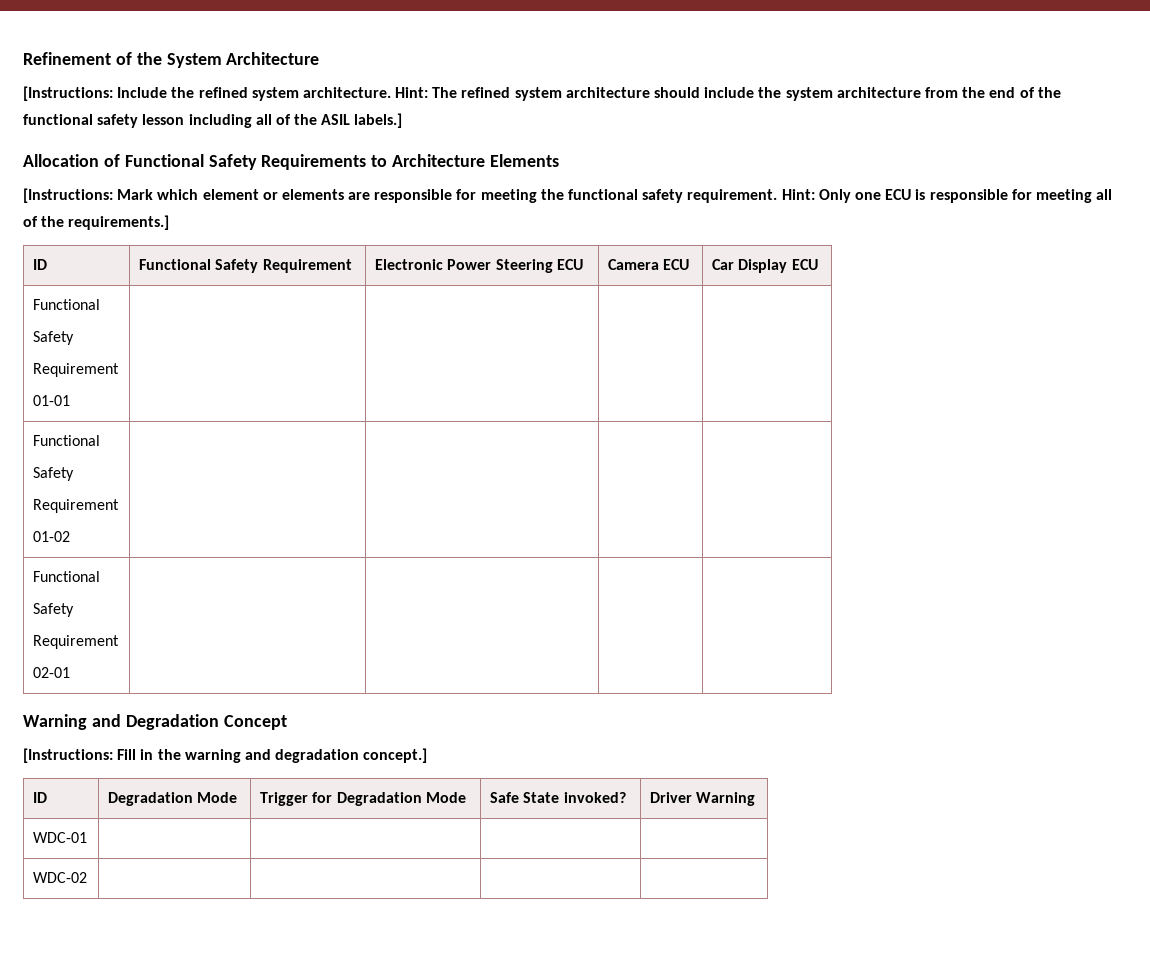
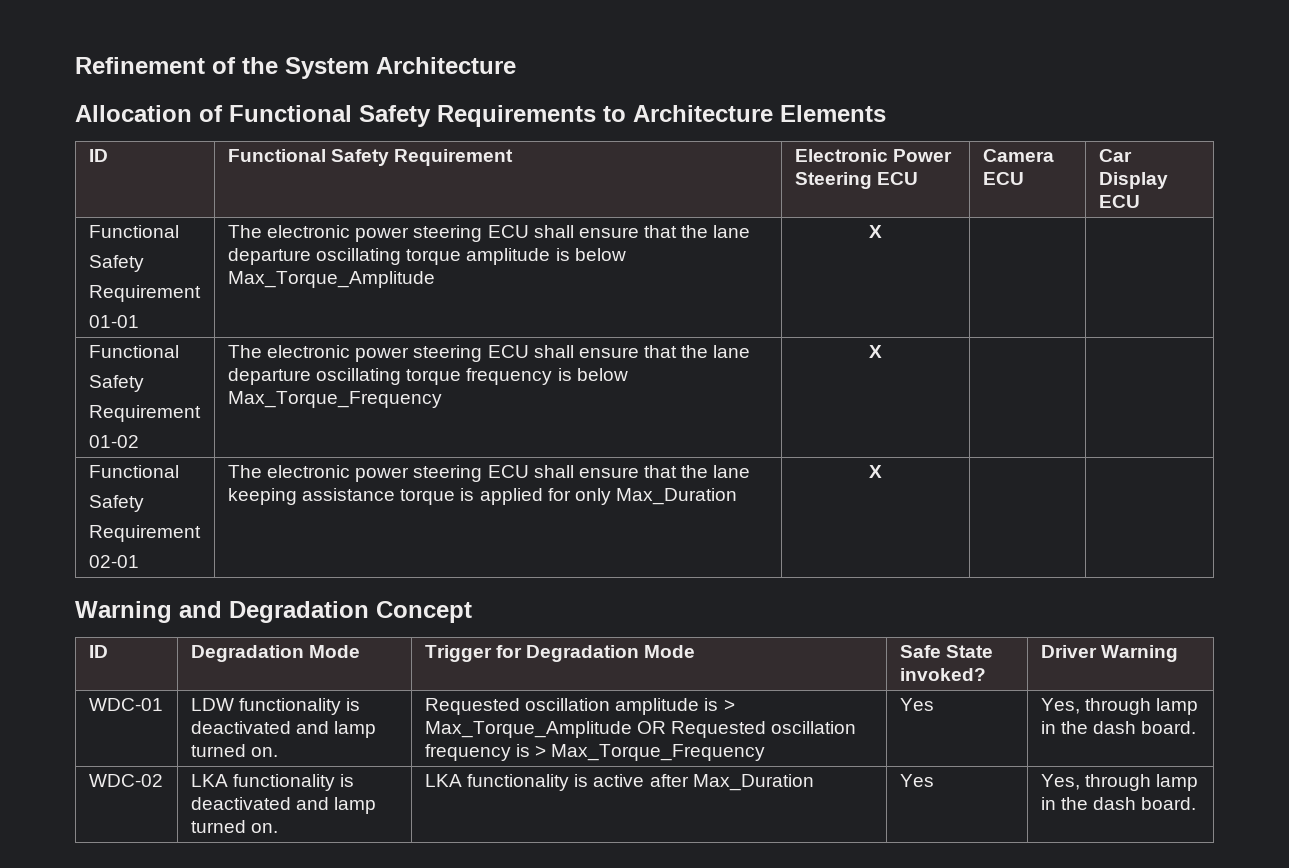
- [Instructions: Include the refined system architecture. Hint: The refined system architecture should include the system architecture from the end of the functional safety lesson including all of the ASIL labels.]
- [Instructions: Mark which element or elements are responsible for meeting the functional safety requirement. Hint: Only one ECU is responsible for meeting all of the requirements.]
  ID | Functional Safety Requirement | Electronic Power Steering ECU | Camera ECU | Car Display ECU
  Functional
  Safety
  Requirement
- 01-01 | | | |
+ 01-01 | The electronic power steering ECU shall ensure that the lane departure oscillating torque amplitude is below Max_Torque_Amplitude | X | |
  Functional
  Safety
  Requirement
- 01-02 | | | |
+ 01-02 | The electronic power steering ECU shall ensure that the lane departure oscillating torque frequency is below Max_Torque_Frequency | X | |
  Functional
  Safety
  Requirement
- 02-01 | | | |
+ 02-01 | The electronic power steering ECU shall ensure that the lane keeping assistance torque is applied for only Max_Duration | X | |
  Warning and Degradation Concept
- [Instructions: Fill in the warning and degradation concept.]
- WDC-01 | | | |
- WDC-02 | | | |
+ WDC-01 | LDW functionality is deactivated and lamp turned on. | Requested oscillation amplitude is > Max_Torque_Amplitude OR Requested oscillation frequency is > Max_Torque_Frequency | Yes | Yes, through lamp in the dash board.
+ WDC-02 | LKA functionality is deactivated and lamp turned on. | LKA functionality is active after Max_Duration | Yes | Yes, through lamp in the dash board.

